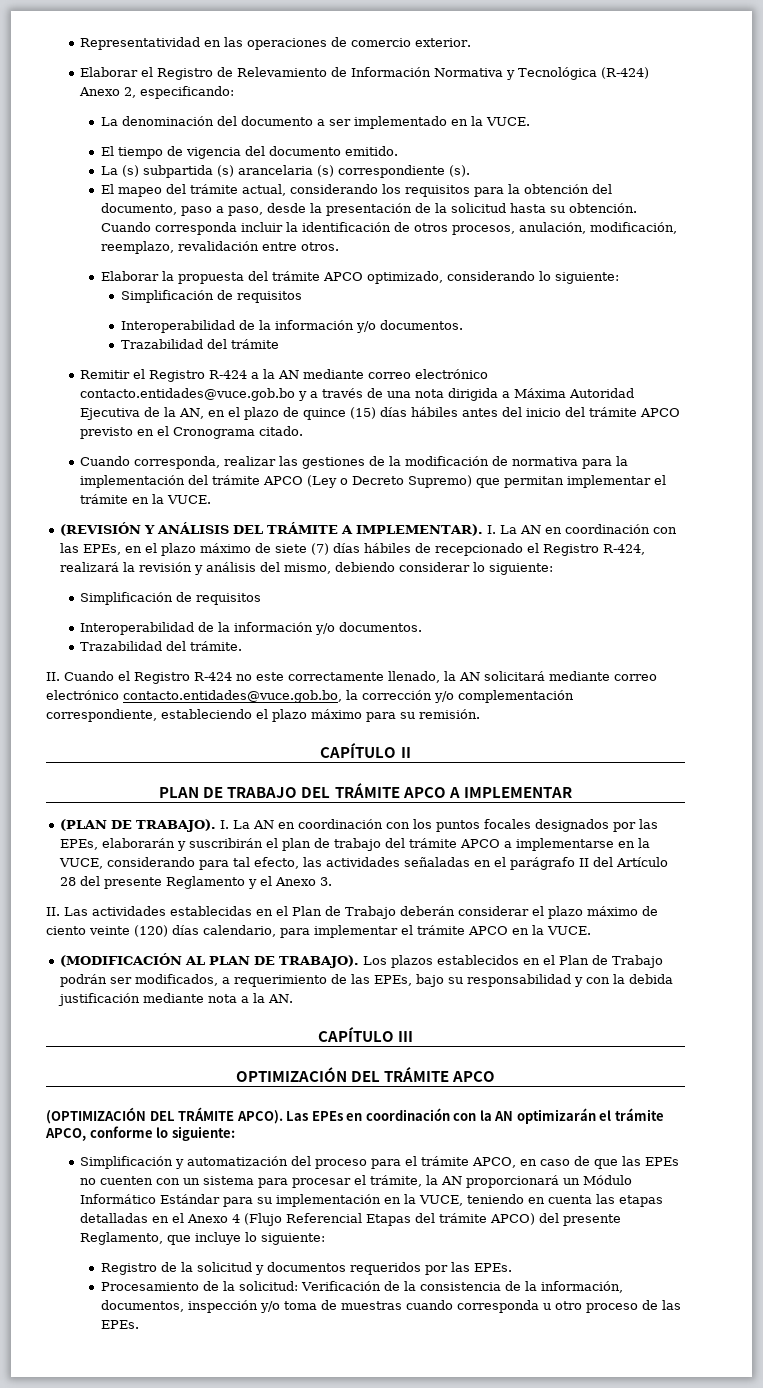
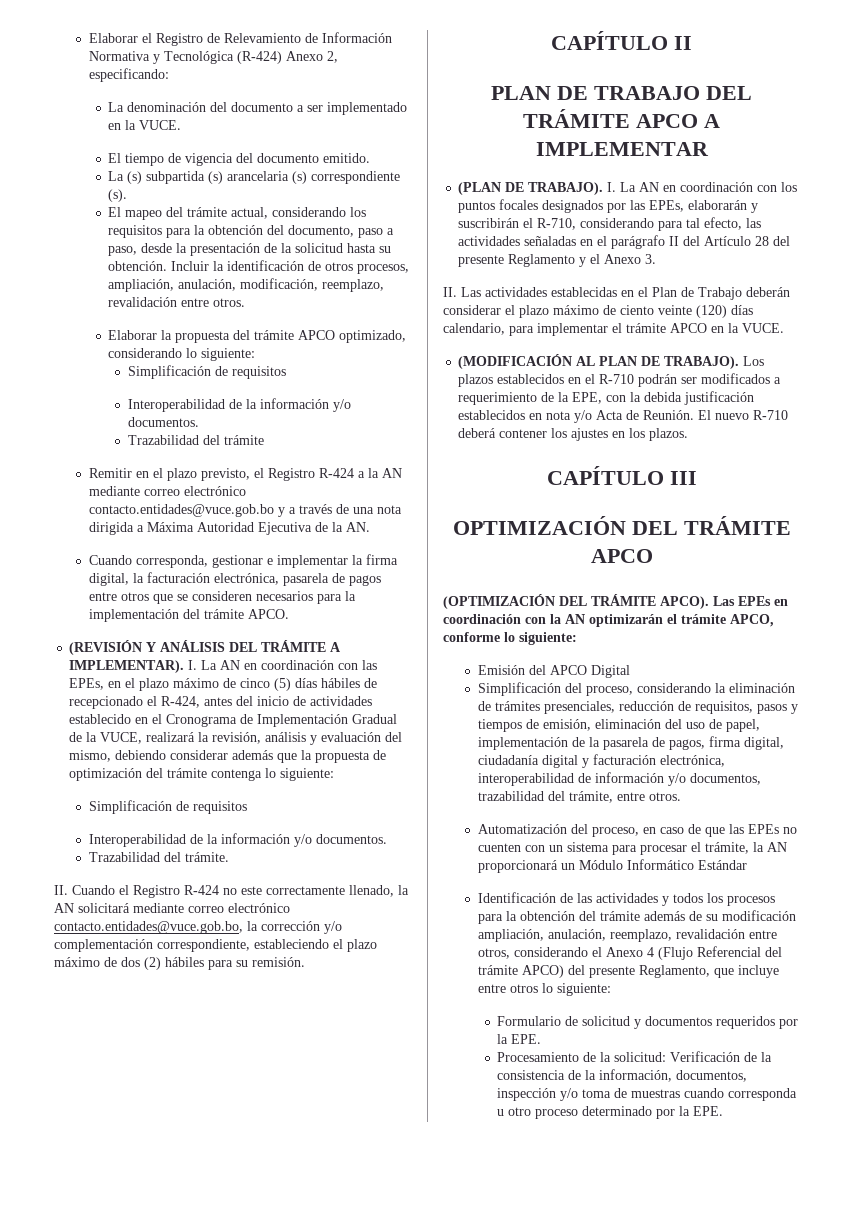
- Representatividad en las operaciones de comercio exterior.
- Cuando corresponda incluir la identificación de otros procesos, anulación, modificación, reemplazo, revalidación entre otros.
+ Incluir la identificación de otros procesos, ampliación, anulación, modificación, reemplazo, revalidación entre otros.
- Remitir el Registro R-424 a la AN mediante correo electrónico contacto.entidades@vuce.gob.bo y a través de una nota dirigida a Máxima Autoridad Ejecutiva de la AN, en el plazo de quince (15) días hábiles antes del inicio del trámite APCO previsto en el Cronograma citado.
- Cuando corresponda, realizar las gestiones de la modificación de normativa para la implementación del trámite APCO (Ley o Decreto Supremo) que permitan implementar el trámite en la VUCE.
+ Remitir en el plazo previsto, el Registro R-424 a la AN mediante correo electrónico contacto.entidades@vuce.gob.bo y a través de una nota dirigida a Máxima Autoridad Ejecutiva de la AN.
+ Cuando corresponda, gestionar e implementar la firma digital, la facturación electrónica, pasarela de pagos entre otros que se consideren necesarios para la implementación del trámite APCO.
- I. La AN en coordinación con las EPEs, en el plazo máximo de siete (7) días hábiles de recepcionado el Registro R-424, realizará la revisión y análisis del mismo, debiendo considerar lo siguiente:
+ I. La AN en coordinación con las EPEs, en el plazo máximo de cinco (5) días hábiles de recepcionado el R-424, antes del inicio de actividades establecido en el Cronograma de Implementación Gradual de la VUCE, realizará la revisión, análisis y evaluación del mismo, debiendo considerar además que la propuesta de optimización del trámite contenga lo siguiente:
- II. Cuando el Registro R-424 no este correctamente llenado, la AN solicitará mediante correo electrónico contacto.entidades@vuce.gob.bo, la corrección y/o complementación correspondiente, estableciendo el plazo máximo para su remisión.
+ II. Cuando el Registro R-424 no este correctamente llenado, la AN solicitará mediante correo electrónico contacto.entidades@vuce.gob.bo, la corrección y/o complementación correspondiente, estableciendo el plazo máximo de dos (2) hábiles para su remisión.
- I. La AN en coordinación con los puntos focales designados por las EPEs, elaborarán y suscribirán el plan de trabajo del trámite APCO a implementarse en la VUCE, considerando para tal efecto, las actividades señaladas en el parágrafo II del Artículo 28 del presente Reglamento y el Anexo 3.
+ I. La AN en coordinación con los puntos focales designados por las EPEs, elaborarán y suscribirán el R-710, considerando para tal efecto, las actividades señaladas en el parágrafo II del Artículo 28 del presente Reglamento y el Anexo 3.
- Los plazos establecidos en el Plan de Trabajo podrán ser modificados, a requerimiento de las EPEs, bajo su responsabilidad y con la debida justificación mediante nota a la AN.
+ Los plazos establecidos en el R-710 podrán ser modificados a requerimiento de la EPE, con la debida justificación establecidos en nota y/o Acta de Reunión. El nuevo R-710 deberá contener los ajustes en los plazos.
- Simplificación y automatización del proceso para el trámite APCO, en caso de que las EPEs no cuenten con un sistema para procesar el trámite, la AN proporcionará un Módulo Informático Estándar para su implementación en la VUCE, teniendo en cuenta las etapas detalladas en el Anexo 4 (Flujo Referencial Etapas del trámite APCO) del presente Reglamento, que incluye lo siguiente:
- Registro de la solicitud y documentos requeridos por las EPEs.
+ Emisión del APCO Digital
+ Simplificación del proceso, considerando la eliminación de trámites presenciales, reducción de requisitos, pasos y tiempos de emisión, eliminación del uso de papel, implementación de la pasarela de pagos, firma digital, ciudadanía digital y facturación electrónica, interoperabilidad de información y/o documentos, trazabilidad del trámite, entre otros.
+ Automatización del proceso, en caso de que las EPEs no cuenten con un sistema para procesar el trámite, la AN proporcionará un Módulo Informático Estándar
+ Identificación de las actividades y todos los procesos para la obtención del trámite además de su modificación ampliación, anulación, reemplazo, revalidación entre otros, considerando el Anexo 4 (Flujo Referencial del trámite APCO) del presente Reglamento, que incluye entre otros lo siguiente:
+ Formulario de solicitud y documentos requeridos por la EPE.
- Procesamiento de la solicitud: Verificación de la consistencia de la información, documentos, inspección y/o toma de muestras cuando corresponda u otro proceso de las EPEs.
+ Procesamiento de la solicitud: Verificación de la consistencia de la información, documentos, inspección y/o toma de muestras cuando corresponda u otro proceso determinado por la EPE.

